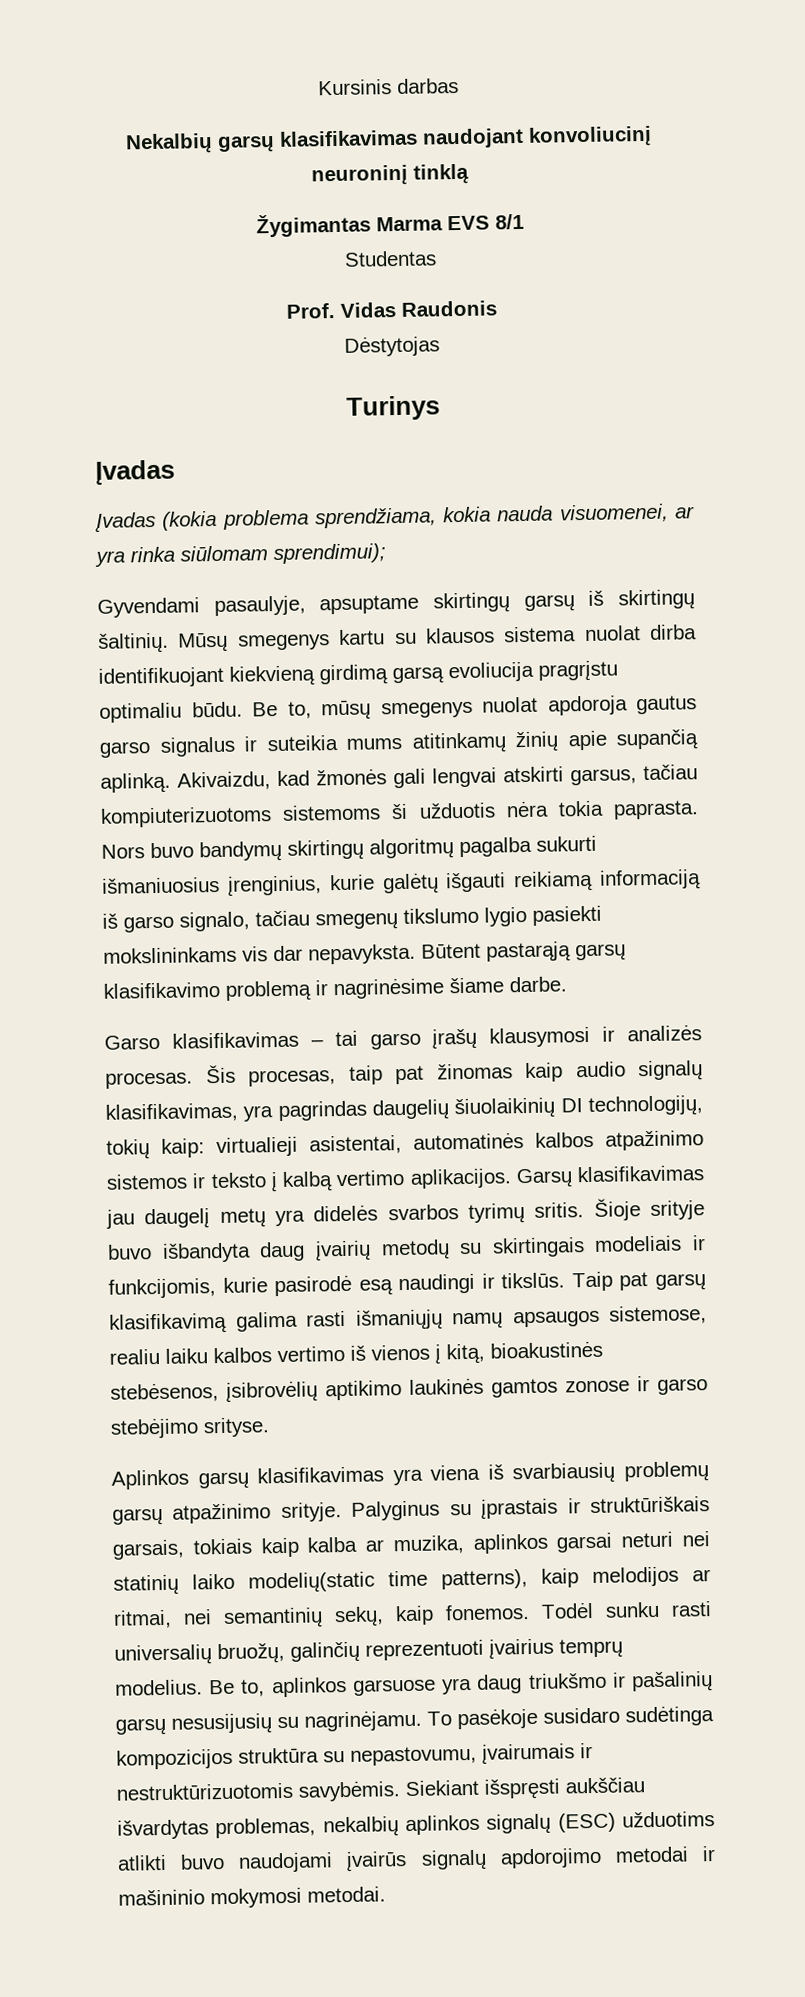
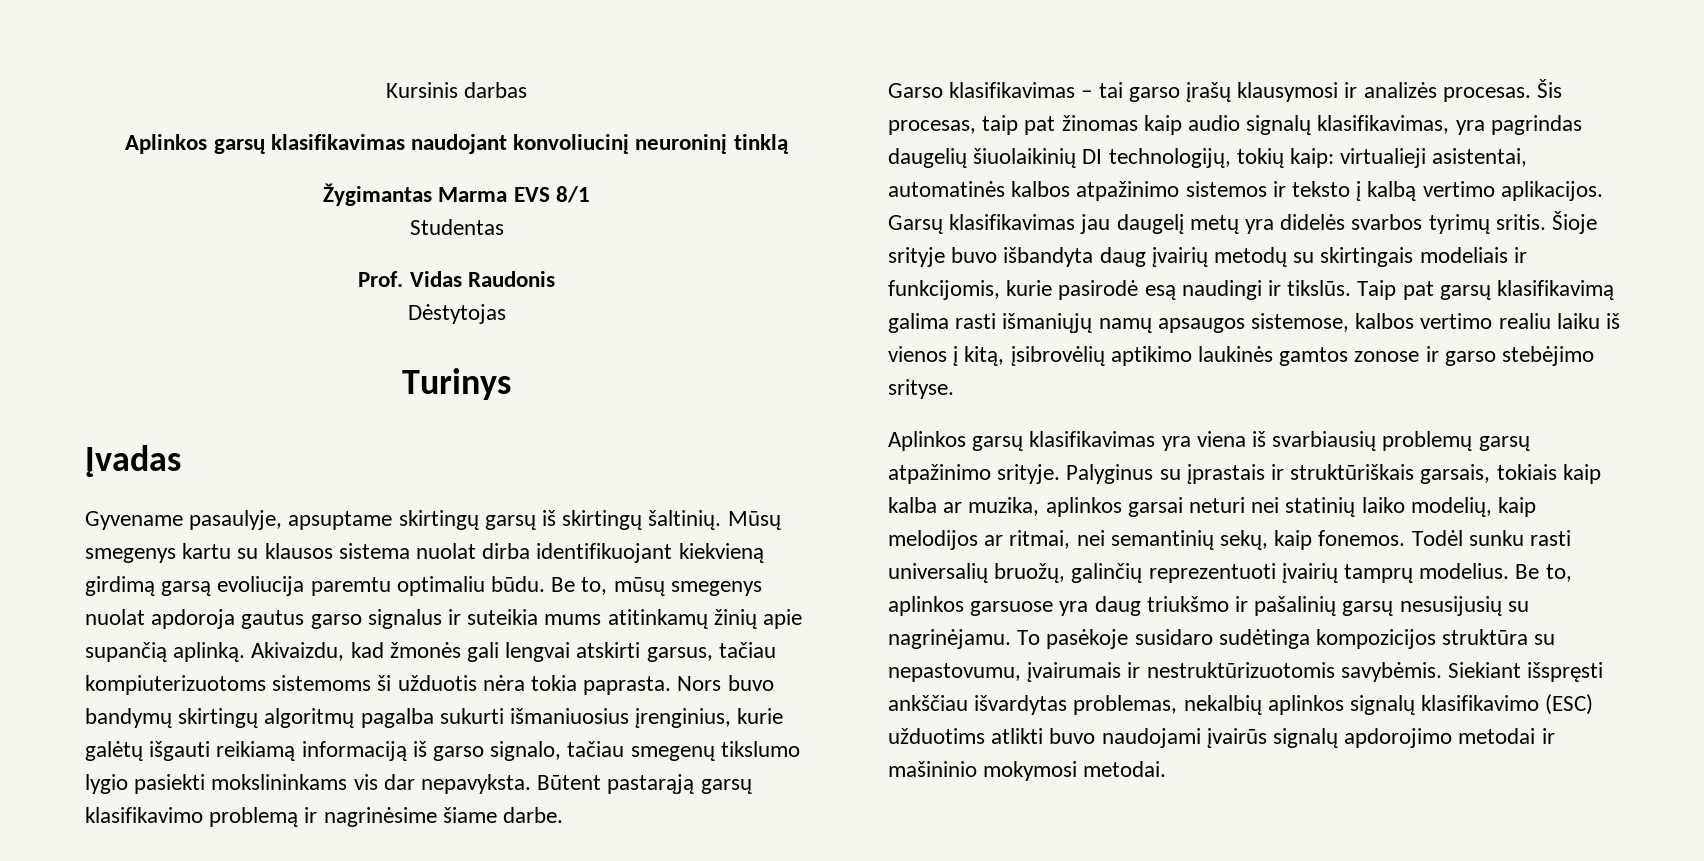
- Nekalbių garsų klasifikavimas naudojant konvoliucinį neuroninį tinklą
+ Aplinkos garsų klasifikavimas naudojant konvoliucinį neuroninį tinklą
- Įvadas (kokia problema sprendžiama, kokia nauda visuomenei, ar yra rinka siūlomam sprendimui);
- Gyvendami pasaulyje, apsuptame skirtingų garsų iš skirtingų šaltinių.
+ Gyvename pasaulyje, apsuptame skirtingų garsų iš skirtingų šaltinių.
- Mūsų smegenys kartu su klausos sistema nuolat dirba identifikuojant kiekvieną girdimą garsą evoliucija pragrįstu optimaliu būdu.
+ Mūsų smegenys kartu su klausos sistema nuolat dirba identifikuojant kiekvieną girdimą garsą evoliucija paremtu optimaliu būdu.
- Taip pat garsų klasifikavimą galima rasti išmaniųjų namų apsaugos sistemose, realiu laiku kalbos vertimo iš vienos į kitą, bioakustinės stebėsenos, įsibrovėlių aptikimo laukinės gamtos zonose ir garso stebėjimo srityse.
+ Taip pat garsų klasifikavimą galima rasti išmaniųjų namų apsaugos sistemose, kalbos vertimo realiu laiku iš vienos į kitą, įsibrovėlių aptikimo laukinės gamtos zonose ir garso stebėjimo srityse.
- Palyginus su įprastais ir struktūriškais garsais, tokiais kaip kalba ar muzika, aplinkos garsai neturi nei statinių laiko modelių(static time patterns), kaip melodijos ar ritmai, nei semantinių sekų, kaip fonemos.
+ Palyginus su įprastais ir struktūriškais garsais, tokiais kaip kalba ar muzika, aplinkos garsai neturi nei statinių laiko modelių, kaip melodijos ar ritmai, nei semantinių sekų, kaip fonemos.
- Todėl sunku rasti universalių bruožų, galinčių reprezentuoti įvairius temprų modelius.
+ Todėl sunku rasti universalių bruožų, galinčių reprezentuoti įvairių tamprų modelius.
- Siekiant išspręsti aukščiau išvardytas problemas, nekalbių aplinkos signalų (ESC) užduotims atlikti buvo naudojami įvairūs signalų apdorojimo metodai ir mašininio mokymosi metodai.
+ Siekiant išspręsti ankščiau išvardytas problemas, nekalbių aplinkos signalų klasifikavimo (ESC) užduotims atlikti buvo naudojami įvairūs signalų apdorojimo metodai ir mašininio mokymosi metodai.

